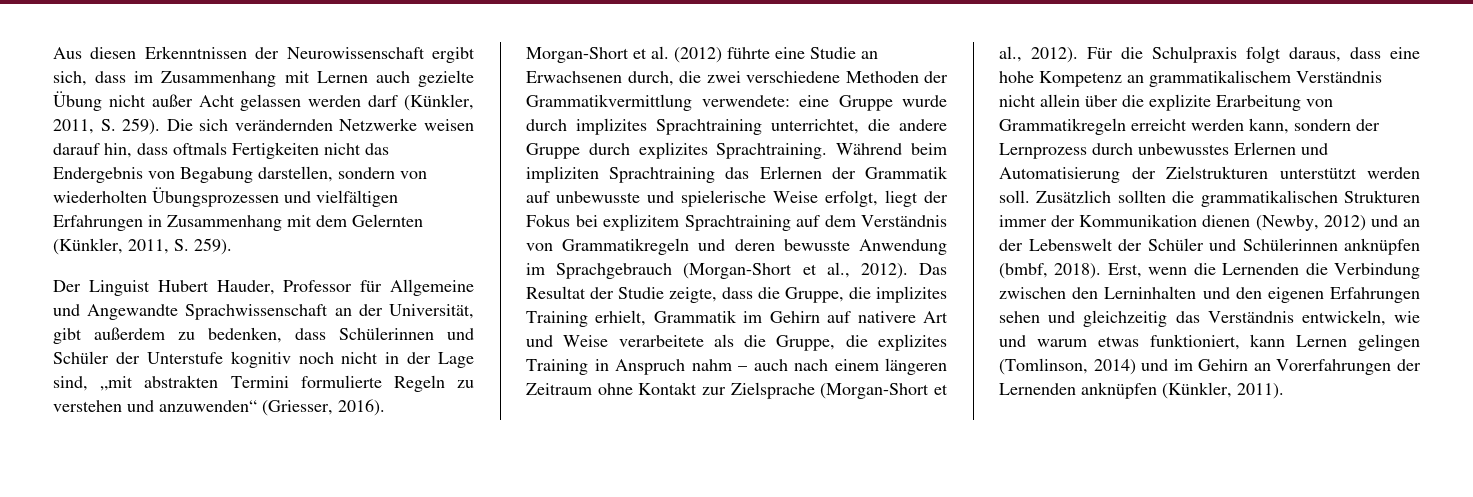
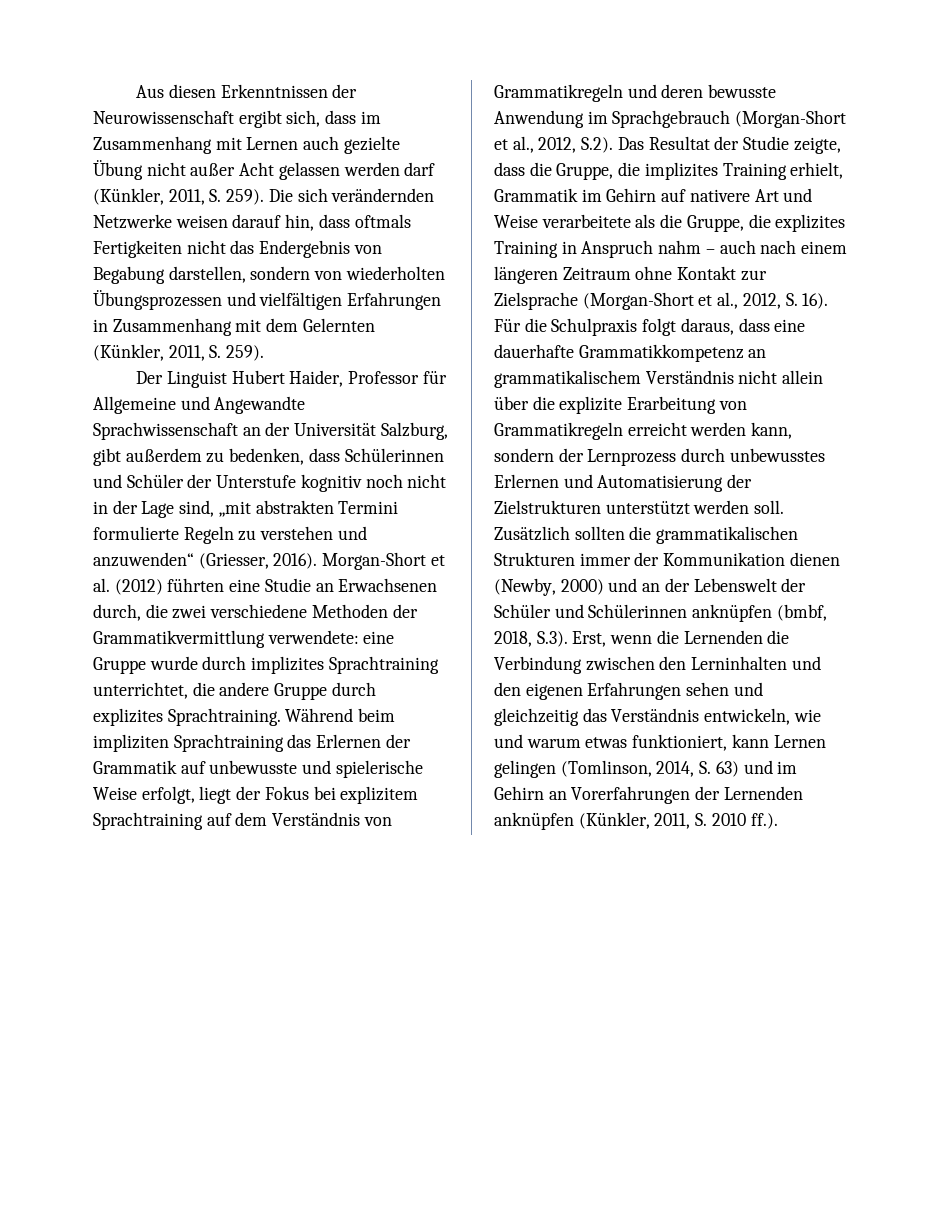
- Der Linguist Hubert Hauder, Professor für Allgemeine und Angewandte Sprachwissenschaft an der Universität, gibt außerdem zu bedenken, dass Schülerinnen und Schüler der Unterstufe kognitiv noch nicht in der Lage sind, „mit abstrakten Termini formulierte Regeln zu verstehen und anzuwenden“ (Griesser, 2016).
+ Der Linguist Hubert Haider, Professor für Allgemeine und Angewandte Sprachwissenschaft an der Universität Salzburg, gibt außerdem zu bedenken, dass Schülerinnen und Schüler der Unterstufe kognitiv noch nicht in der Lage sind, „mit abstrakten Termini formulierte Regeln zu verstehen und anzuwenden“ (Griesser, 2016).
- Morgan-Short et al. (2012) führte eine Studie an Erwachsenen durch, die zwei verschiedene Methoden der Grammatikvermittlung verwendete: eine Gruppe wurde durch implizites Sprachtraining unterrichtet, die andere Gruppe durch explizites Sprachtraining.
+ Morgan-Short et al. (2012) führten eine Studie an Erwachsenen durch, die zwei verschiedene Methoden der Grammatikvermittlung verwendete: eine Gruppe wurde durch implizites Sprachtraining unterrichtet, die andere Gruppe durch explizites Sprachtraining.
- Während beim impliziten Sprachtraining das Erlernen der Grammatik auf unbewusste und spielerische Weise erfolgt, liegt der Fokus bei explizitem Sprachtraining auf dem Verständnis von Grammatikregeln und deren bewusste Anwendung im Sprachgebrauch (Morgan-Short et al., 2012). Das Resultat der Studie zeigte, dass die Gruppe, die implizites Training erhielt, Grammatik im Gehirn auf nativere Art und Weise verarbeitete als die Gruppe, die explizites Training in Anspruch nahm – auch nach einem längeren Zeitraum ohne Kontakt zur Zielsprache (Morgan-Short et al., 2012).
+ Während beim impliziten Sprachtraining das Erlernen der Grammatik auf unbewusste und spielerische Weise erfolgt, liegt der Fokus bei explizitem Sprachtraining auf dem Verständnis von Grammatikregeln und deren bewusste Anwendung im Sprachgebrauch (Morgan-Short et al., 2012, S.2). Das Resultat der Studie zeigte, dass die Gruppe, die implizites Training erhielt, Grammatik im Gehirn auf nativere Art und Weise verarbeitete als die Gruppe, die explizites Training in Anspruch nahm – auch nach einem längeren Zeitraum ohne Kontakt zur Zielsprache (Morgan-Short et al., 2012, S. 16).
- Für die Schulpraxis folgt daraus, dass eine hohe Kompetenz an grammatikalischem Verständnis nicht allein über die explizite Erarbeitung von Grammatikregeln erreicht werden kann, sondern der Lernprozess durch unbewusstes Erlernen und Automatisierung der Zielstrukturen unterstützt werden soll.
+ Für die Schulpraxis folgt daraus, dass eine dauerhafte Grammatikkompetenz an grammatikalischem Verständnis nicht allein über die explizite Erarbeitung von Grammatikregeln erreicht werden kann, sondern der Lernprozess durch unbewusstes Erlernen und Automatisierung der Zielstrukturen unterstützt werden soll.
- Zusätzlich sollten die grammatikalischen Strukturen immer der Kommunikation dienen (Newby, 2012) und an der Lebenswelt der Schüler und Schülerinnen anknüpfen (bmbf, 2018). Erst, wenn die Lernenden die Verbindung zwischen den Lerninhalten und den eigenen Erfahrungen sehen und gleichzeitig das Verständnis entwickeln, wie und warum etwas funktioniert, kann Lernen gelingen (Tomlinson, 2014) und im Gehirn an Vorerfahrungen der Lernenden anknüpfen (Künkler, 2011).
+ Zusätzlich sollten die grammatikalischen Strukturen immer der Kommunikation dienen (Newby, 2000) und an der Lebenswelt der Schüler und Schülerinnen anknüpfen (bmbf, 2018, S.3). Erst, wenn die Lernenden die Verbindung zwischen den Lerninhalten und den eigenen Erfahrungen sehen und gleichzeitig das Verständnis entwickeln, wie und warum etwas funktioniert, kann Lernen gelingen (Tomlinson, 2014, S. 63) und im Gehirn an Vorerfahrungen der Lernenden anknüpfen (Künkler, 2011, S. 2010 ff.).

